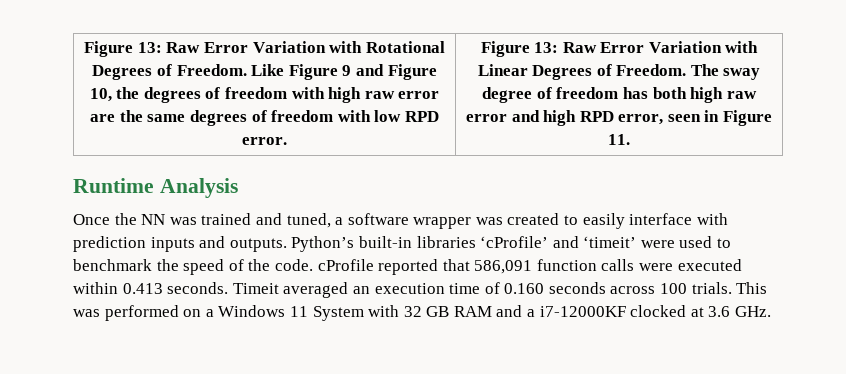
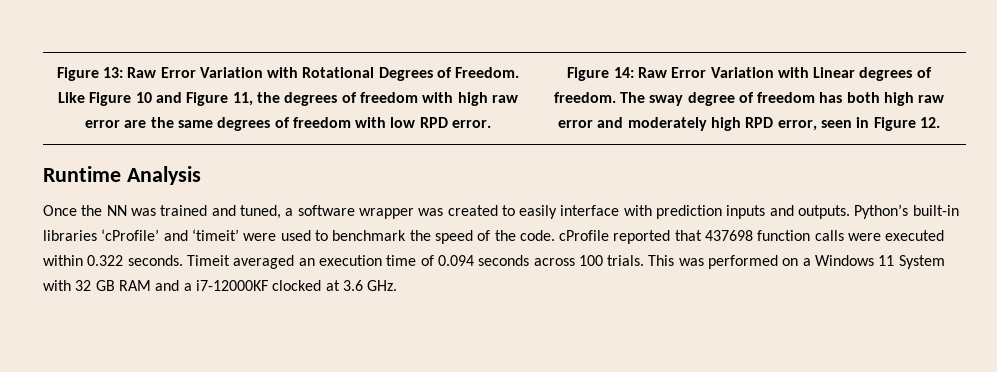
- Like Figure 9 and Figure 10, the degrees of freedom with high raw error are the same degrees of freedom with low RPD error.
+ Like Figure 10 and Figure 11, the degrees of freedom with high raw error are the same degrees of freedom with low RPD error.
- Figure 13: Raw Error Variation with Linear Degrees of Freedom.
+ Figure 14: Raw Error Variation with Linear degrees of freedom.
- The sway degree of freedom has both high raw error and high RPD error, seen in Figure 11.
+ The sway degree of freedom has both high raw error and moderately high RPD error, seen in Figure 12.
- Python’s built-in libraries ‘cProfile’ and ‘timeit’ were used to benchmark the speed of the code. cProfile reported that 586,091 function calls were executed within 0.413 seconds.
+ Python’s built-in libraries ‘cProfile’ and ‘timeit’ were used to benchmark the speed of the code. cProfile reported that 437698 function calls were executed within 0.322 seconds.
- Timeit averaged an execution time of 0.160 seconds across 100 trials.
+ Timeit averaged an execution time of 0.094 seconds across 100 trials.

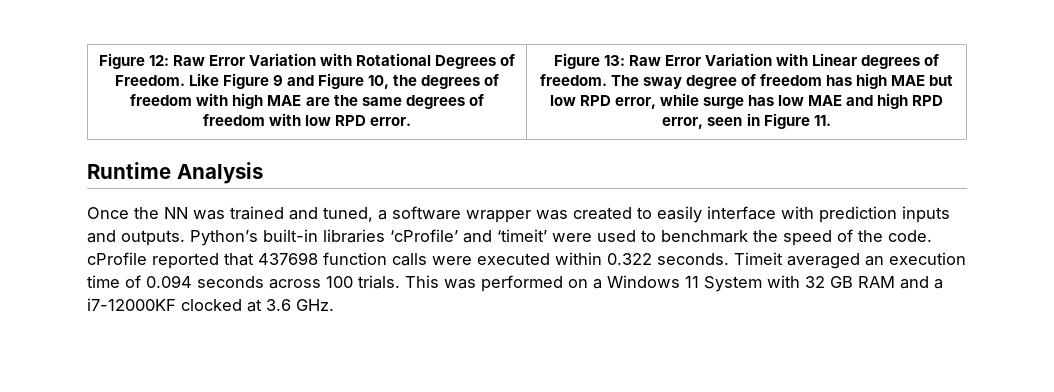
- Figure 13: Raw Error Variation with Rotational Degrees of Freedom.
+ Figure 12: Raw Error Variation with Rotational Degrees of Freedom.
- Like Figure 10 and Figure 11, the degrees of freedom with high raw error are the same degrees of freedom with low RPD error.
+ Like Figure 9 and Figure 10, the degrees of freedom with high MAE are the same degrees of freedom with low RPD error.
- Figure 14: Raw Error Variation with Linear degrees of freedom.
+ Figure 13: Raw Error Variation with Linear degrees of freedom.
- The sway degree of freedom has both high raw error and moderately high RPD error, seen in Figure 12.
+ The sway degree of freedom has high MAE but low RPD error, while surge has low MAE and high RPD error, seen in Figure 11.

